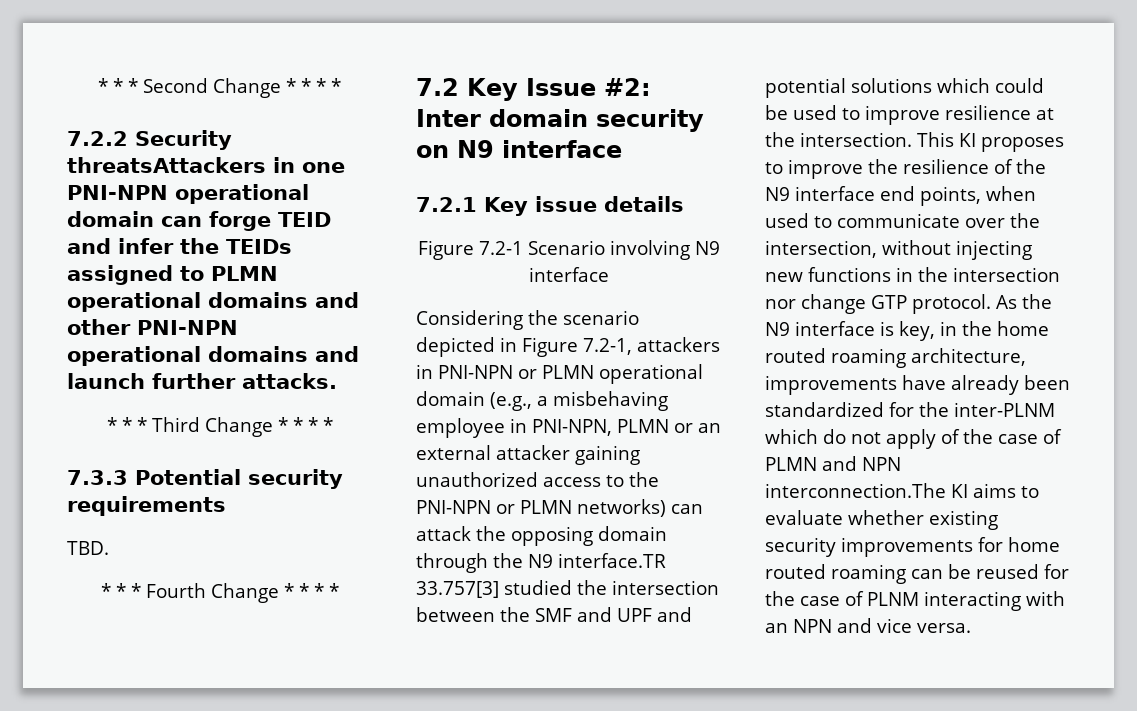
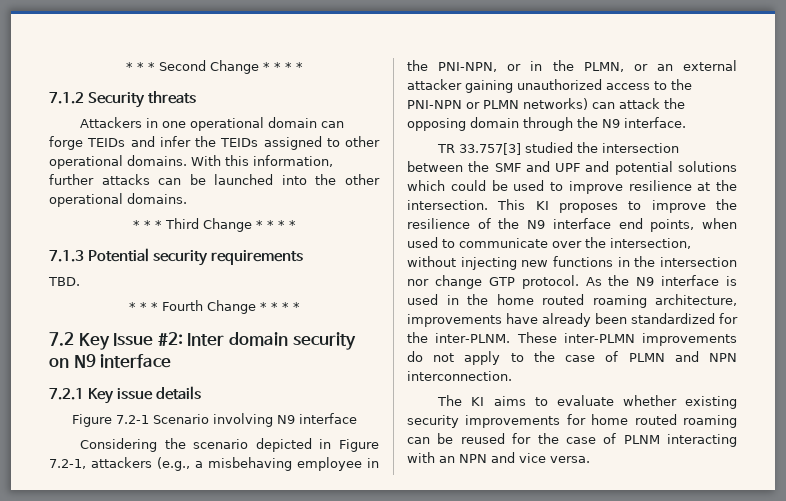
- 7.2.2 Security threatsAttackers in one PNI-NPN operational domain can forge TEID and infer the TEIDs assigned to PLMN operational domains and other PNI-NPN operational domains and launch further attacks.
+ 7.1.2 Security threats
+ Attackers in one operational domain can forge TEIDs and infer the TEIDs assigned to other operational domains. With this information, further attacks can be launched into the other operational domains.
- 7.3.3 Potential security requirements
+ 7.1.3 Potential security requirements
- Considering the scenario depicted in Figure 7.2-1, attackers in PNI-NPN or PLMN operational domain (e.g., a misbehaving employee in PNI-NPN, PLMN or an external attacker gaining unauthorized access to the PNI-NPN or PLMN networks) can attack the opposing domain through the N9 interface.TR 33.757[3] studied the intersection between the SMF and UPF and potential solutions which could be used to improve resilience at the intersection.
+ Considering the scenario depicted in Figure 7.2-1, attackers (e.g., a misbehaving employee in the PNI-NPN, or in the PLMN, or an external attacker gaining unauthorized access to the PNI-NPN or PLMN networks) can attack the opposing domain through the N9 interface.
+ TR 33.757[3] studied the intersection between the SMF and UPF and potential solutions which could be used to improve resilience at the intersection.
- As the N9 interface is key, in the home routed roaming architecture, improvements have already been standardized for the inter-PLNM which do not apply of the case of PLMN and NPN interconnection.The KI aims to evaluate whether existing security improvements for home routed roaming can be reused for the case of PLNM interacting with an NPN and vice versa.
+ As the N9 interface is used in the home routed roaming architecture, improvements have already been standardized for the inter-PLNM. These inter-PLMN improvements do not apply to the case of PLMN and NPN interconnection.
+ The KI aims to evaluate whether existing security improvements for home routed roaming can be reused for the case of PLNM interacting with an NPN and vice versa.

